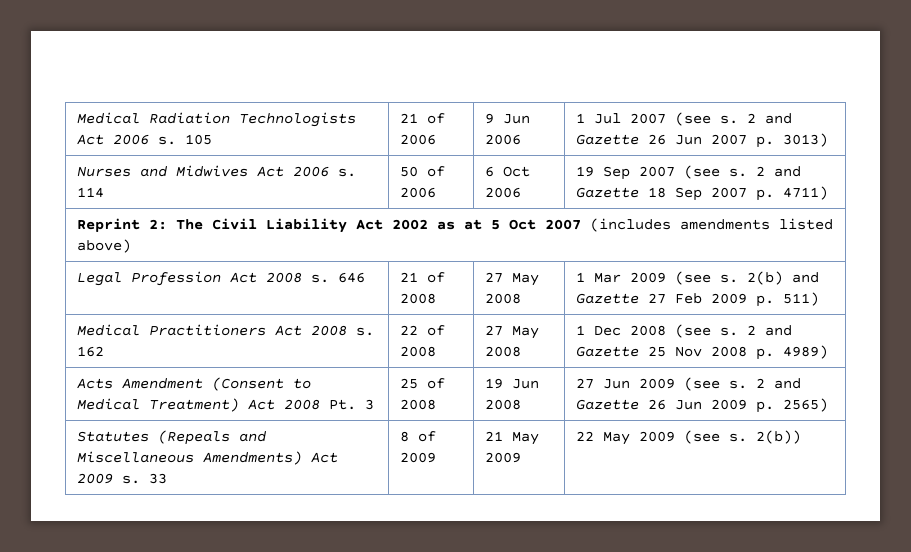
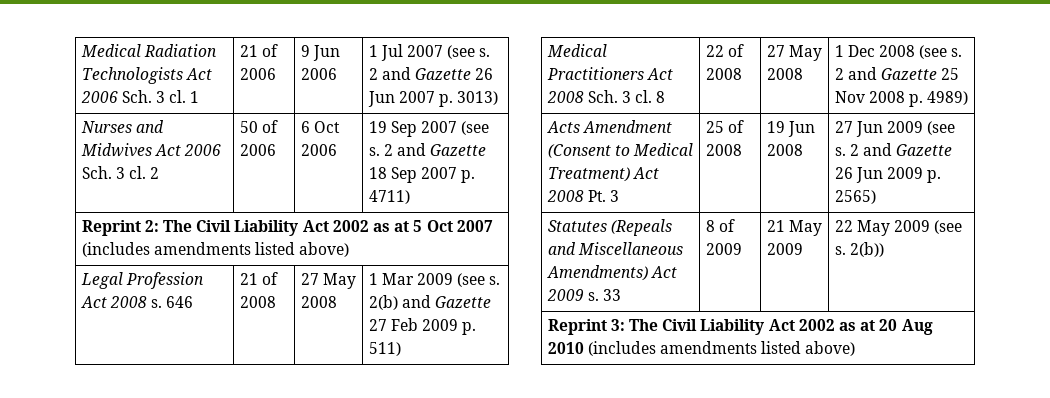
- Medical Radiation Technologists Act 2006 s. 105 | 21 of 2006 | 9 Jun 2006 | 1 Jul 2007 (see s. 2 and Gazette 26 Jun 2007 p. 3013)
+ Medical Radiation Technologists Act 2006 Sch. 3 cl. 1 | 21 of 2006 | 9 Jun 2006 | 1 Jul 2007 (see s. 2 and Gazette 26 Jun 2007 p. 3013)
- Nurses and Midwives Act 2006 s. 114 | 50 of 2006 | 6 Oct 2006 | 19 Sep 2007 (see s. 2 and Gazette 18 Sep 2007 p. 4711)
+ Nurses and Midwives Act 2006 Sch. 3 cl. 2 | 50 of 2006 | 6 Oct 2006 | 19 Sep 2007 (see s. 2 and Gazette 18 Sep 2007 p. 4711)
- Medical Practitioners Act 2008 s. 162 | 22 of 2008 | 27 May 2008 | 1 Dec 2008 (see s. 2 and Gazette 25 Nov 2008 p. 4989)
+ Medical Practitioners Act 2008 Sch. 3 cl. 8 | 22 of 2008 | 27 May 2008 | 1 Dec 2008 (see s. 2 and Gazette 25 Nov 2008 p. 4989)
+ Reprint 3: The Civil Liability Act 2002 as at 20 Aug 2010 (includes amendments listed above)

